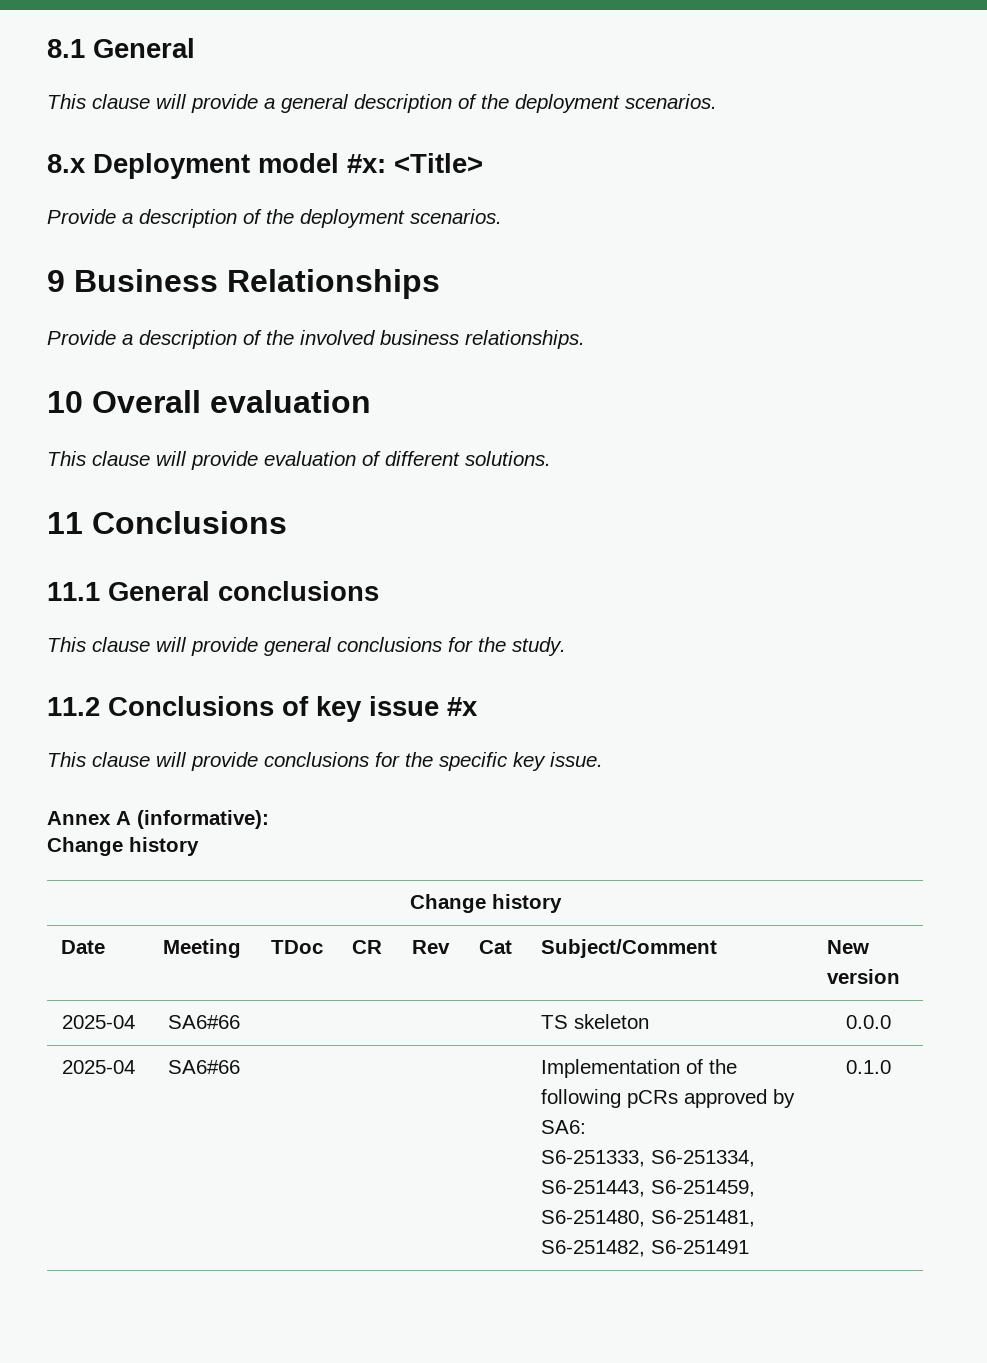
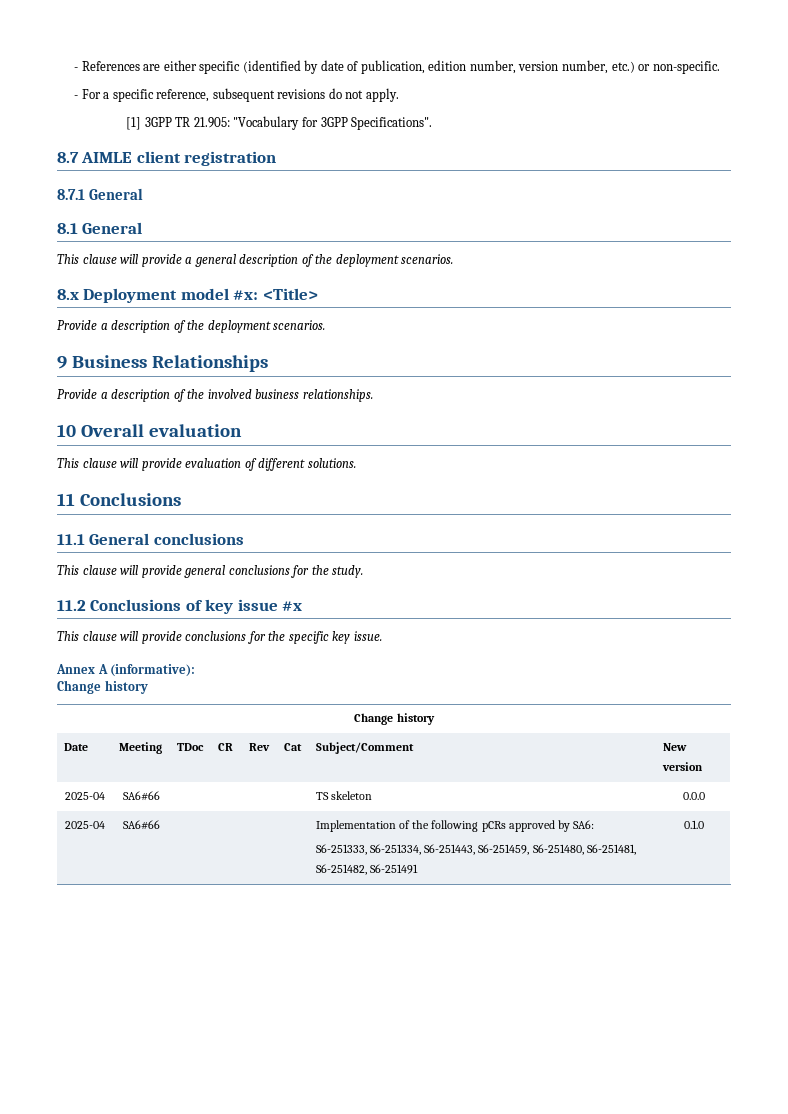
+ - References are either specific (identified by date of publication, edition number, version number, etc.) or non-specific.
+ - For a specific reference, subsequent revisions do not apply.
+ [1] 3GPP TR 21.905: "Vocabulary for 3GPP Specifications".
+ 8.7 AIMLE client registration
+ 8.7.1 General

